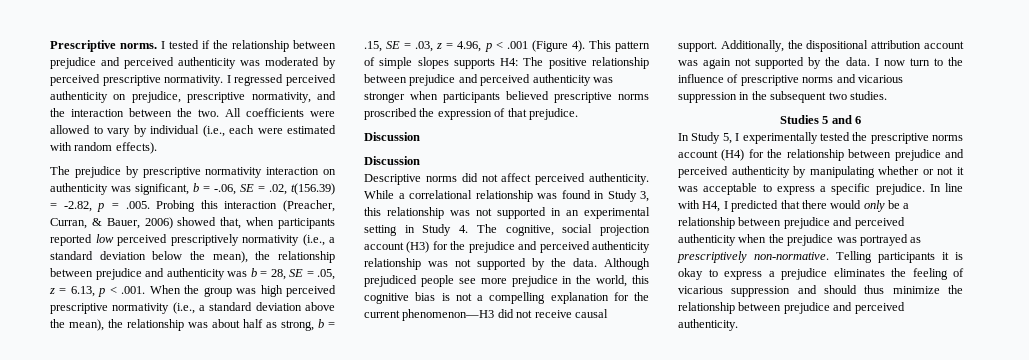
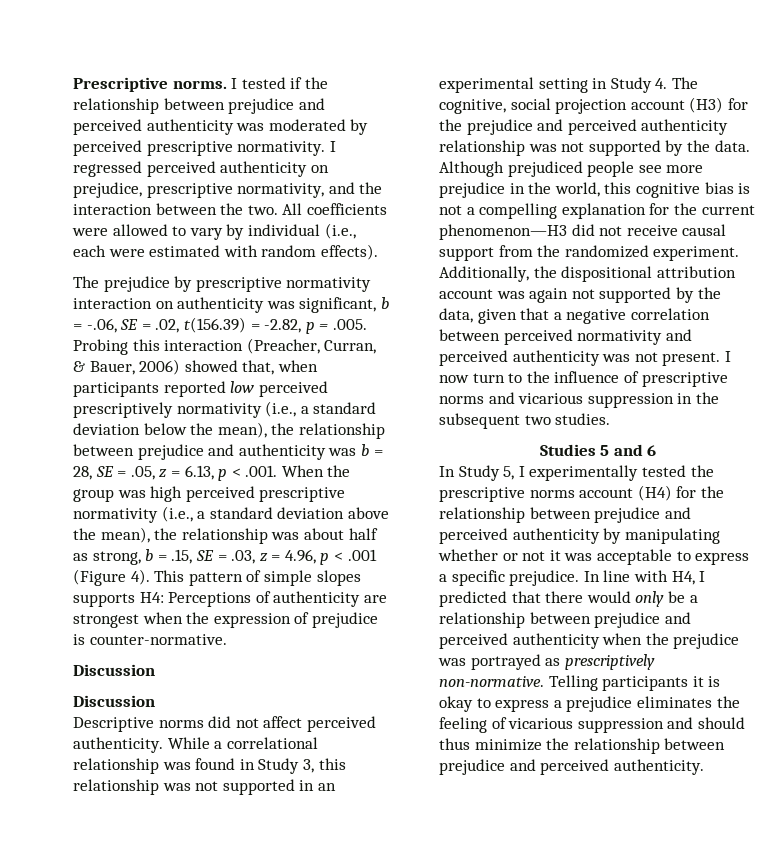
- This pattern of simple slopes supports H4: The positive relationship between prejudice and perceived authenticity was stronger when participants believed prescriptive norms proscribed the expression of that prejudice.
+ This pattern of simple slopes supports H4: Perceptions of authenticity are strongest when the expression of prejudice is counter-normative.
- Although prejudiced people see more prejudice in the world, this cognitive bias is not a compelling explanation for the current phenomenon—H3 did not receive causal support.
+ Although prejudiced people see more prejudice in the world, this cognitive bias is not a compelling explanation for the current phenomenon—H3 did not receive causal support from the randomized experiment.
- Additionally, the dispositional attribution account was again not supported by the data.
+ Additionally, the dispositional attribution account was again not supported by the data, given that a negative correlation between perceived normativity and perceived authenticity was not present.

